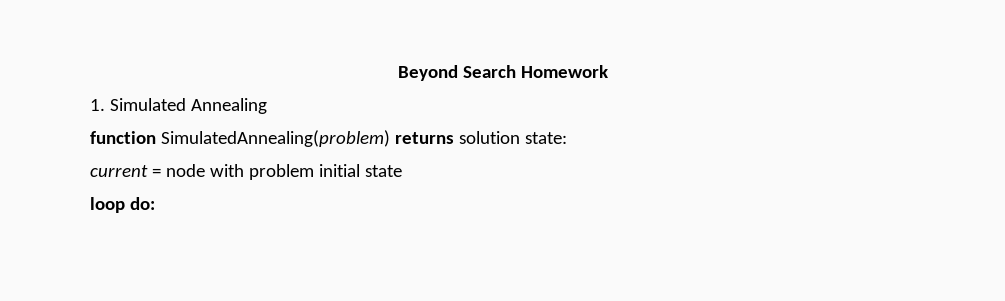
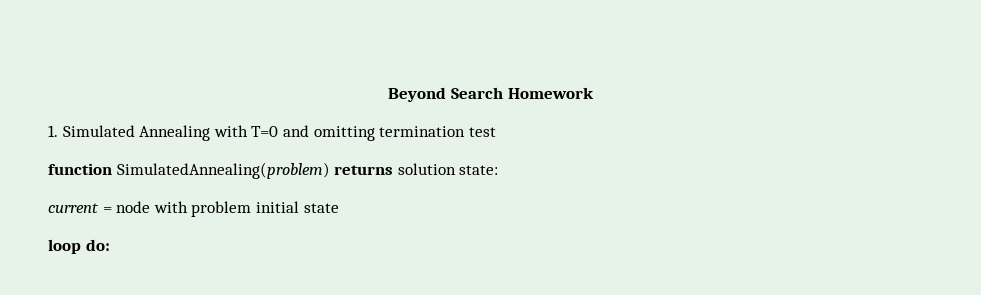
- 1. Simulated Annealing
+ 1. Simulated Annealing with T=0 and omitting termination test

